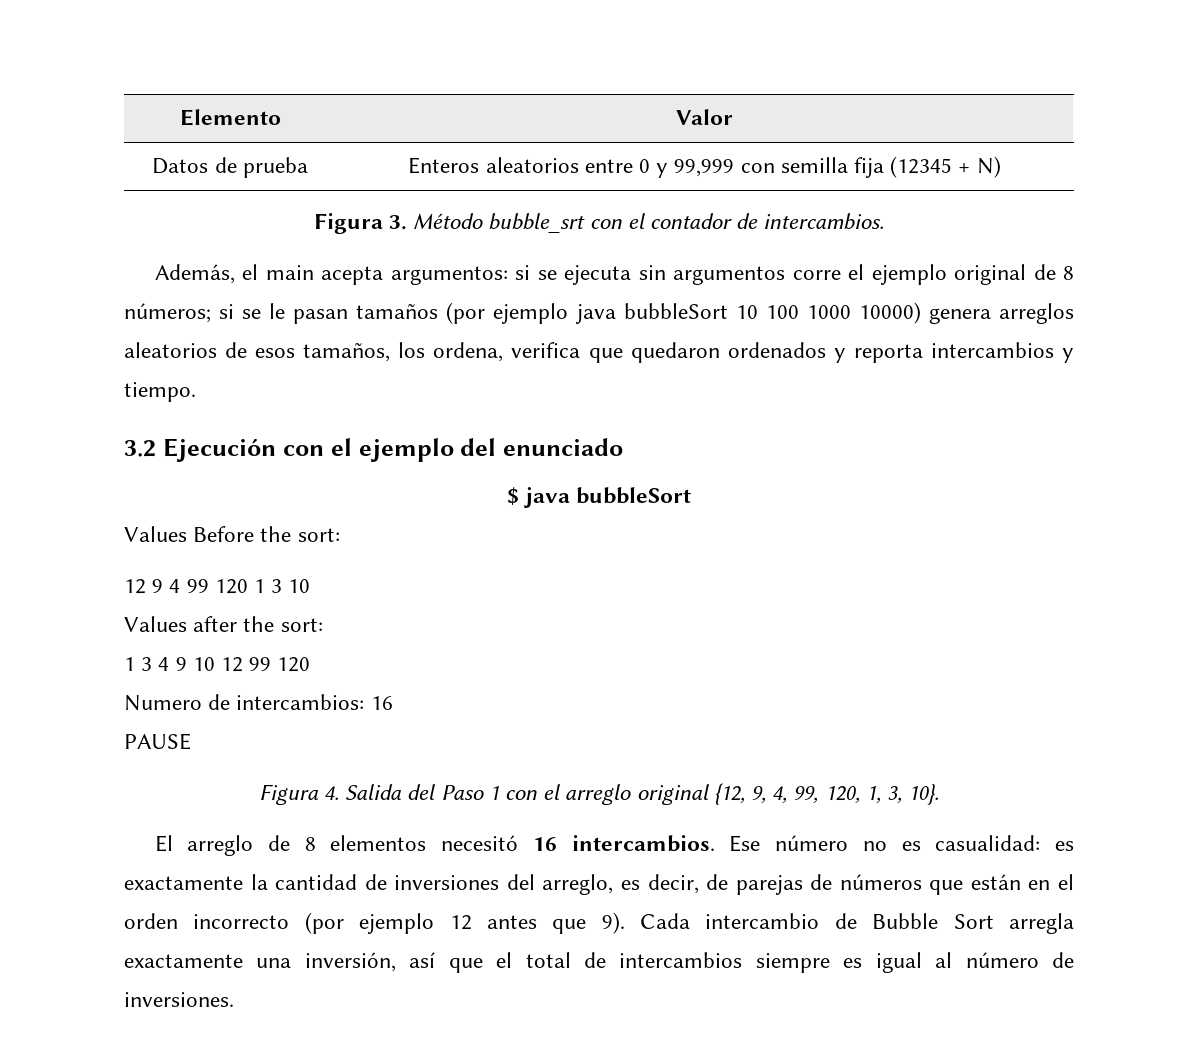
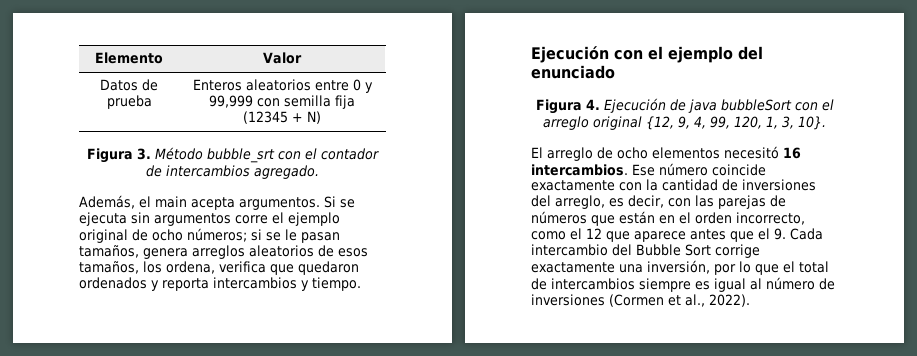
- Figura 3. Método bubble_srt con el contador de intercambios.
+ Figura 3. Método bubble_srt con el contador de intercambios agregado.
- Además, el main acepta argumentos: si se ejecuta sin argumentos corre el ejemplo original de 8 números; si se le pasan tamaños (por ejemplo java bubbleSort 10 100 1000 10000) genera arreglos aleatorios de esos tamaños, los ordena, verifica que quedaron ordenados y reporta intercambios y tiempo.
+ Además, el main acepta argumentos. Si se ejecuta sin argumentos corre el ejemplo original de ocho números; si se le pasan tamaños, genera arreglos aleatorios de esos tamaños, los ordena, verifica que quedaron ordenados y reporta intercambios y tiempo.
- 3.2 Ejecución con el ejemplo del enunciado
+ Ejecución con el ejemplo del enunciado
- $ java bubbleSort
- Values Before the sort:
- 12 9 4 99 120 1 3 10
- Values after the sort:
- 1 3 4 9 10 12 99 120
- Numero de intercambios: 16
- PAUSE
- Figura 4. Salida del Paso 1 con el arreglo original {12, 9, 4, 99, 120, 1, 3, 10}.
+ Figura 4. Ejecución de java bubbleSort con el arreglo original {12, 9, 4, 99, 120, 1, 3, 10}.
- El arreglo de 8 elementos necesitó 16 intercambios.
+ El arreglo de ocho elementos necesitó 16 intercambios.
- Ese número no es casualidad: es exactamente la cantidad de inversiones del arreglo, es decir, de parejas de números que están en el orden incorrecto (por ejemplo 12 antes que 9). Cada intercambio de Bubble Sort arregla exactamente una inversión, así que el total de intercambios siempre es igual al número de inversiones.
+ Ese número coincide exactamente con la cantidad de inversiones del arreglo, es decir, con las parejas de números que están en el orden incorrecto, como el 12 que aparece antes que el 9. Cada intercambio del Bubble Sort corrige exactamente una inversión, por lo que el total de intercambios siempre es igual al número de inversiones (Cormen et al., 2022).

